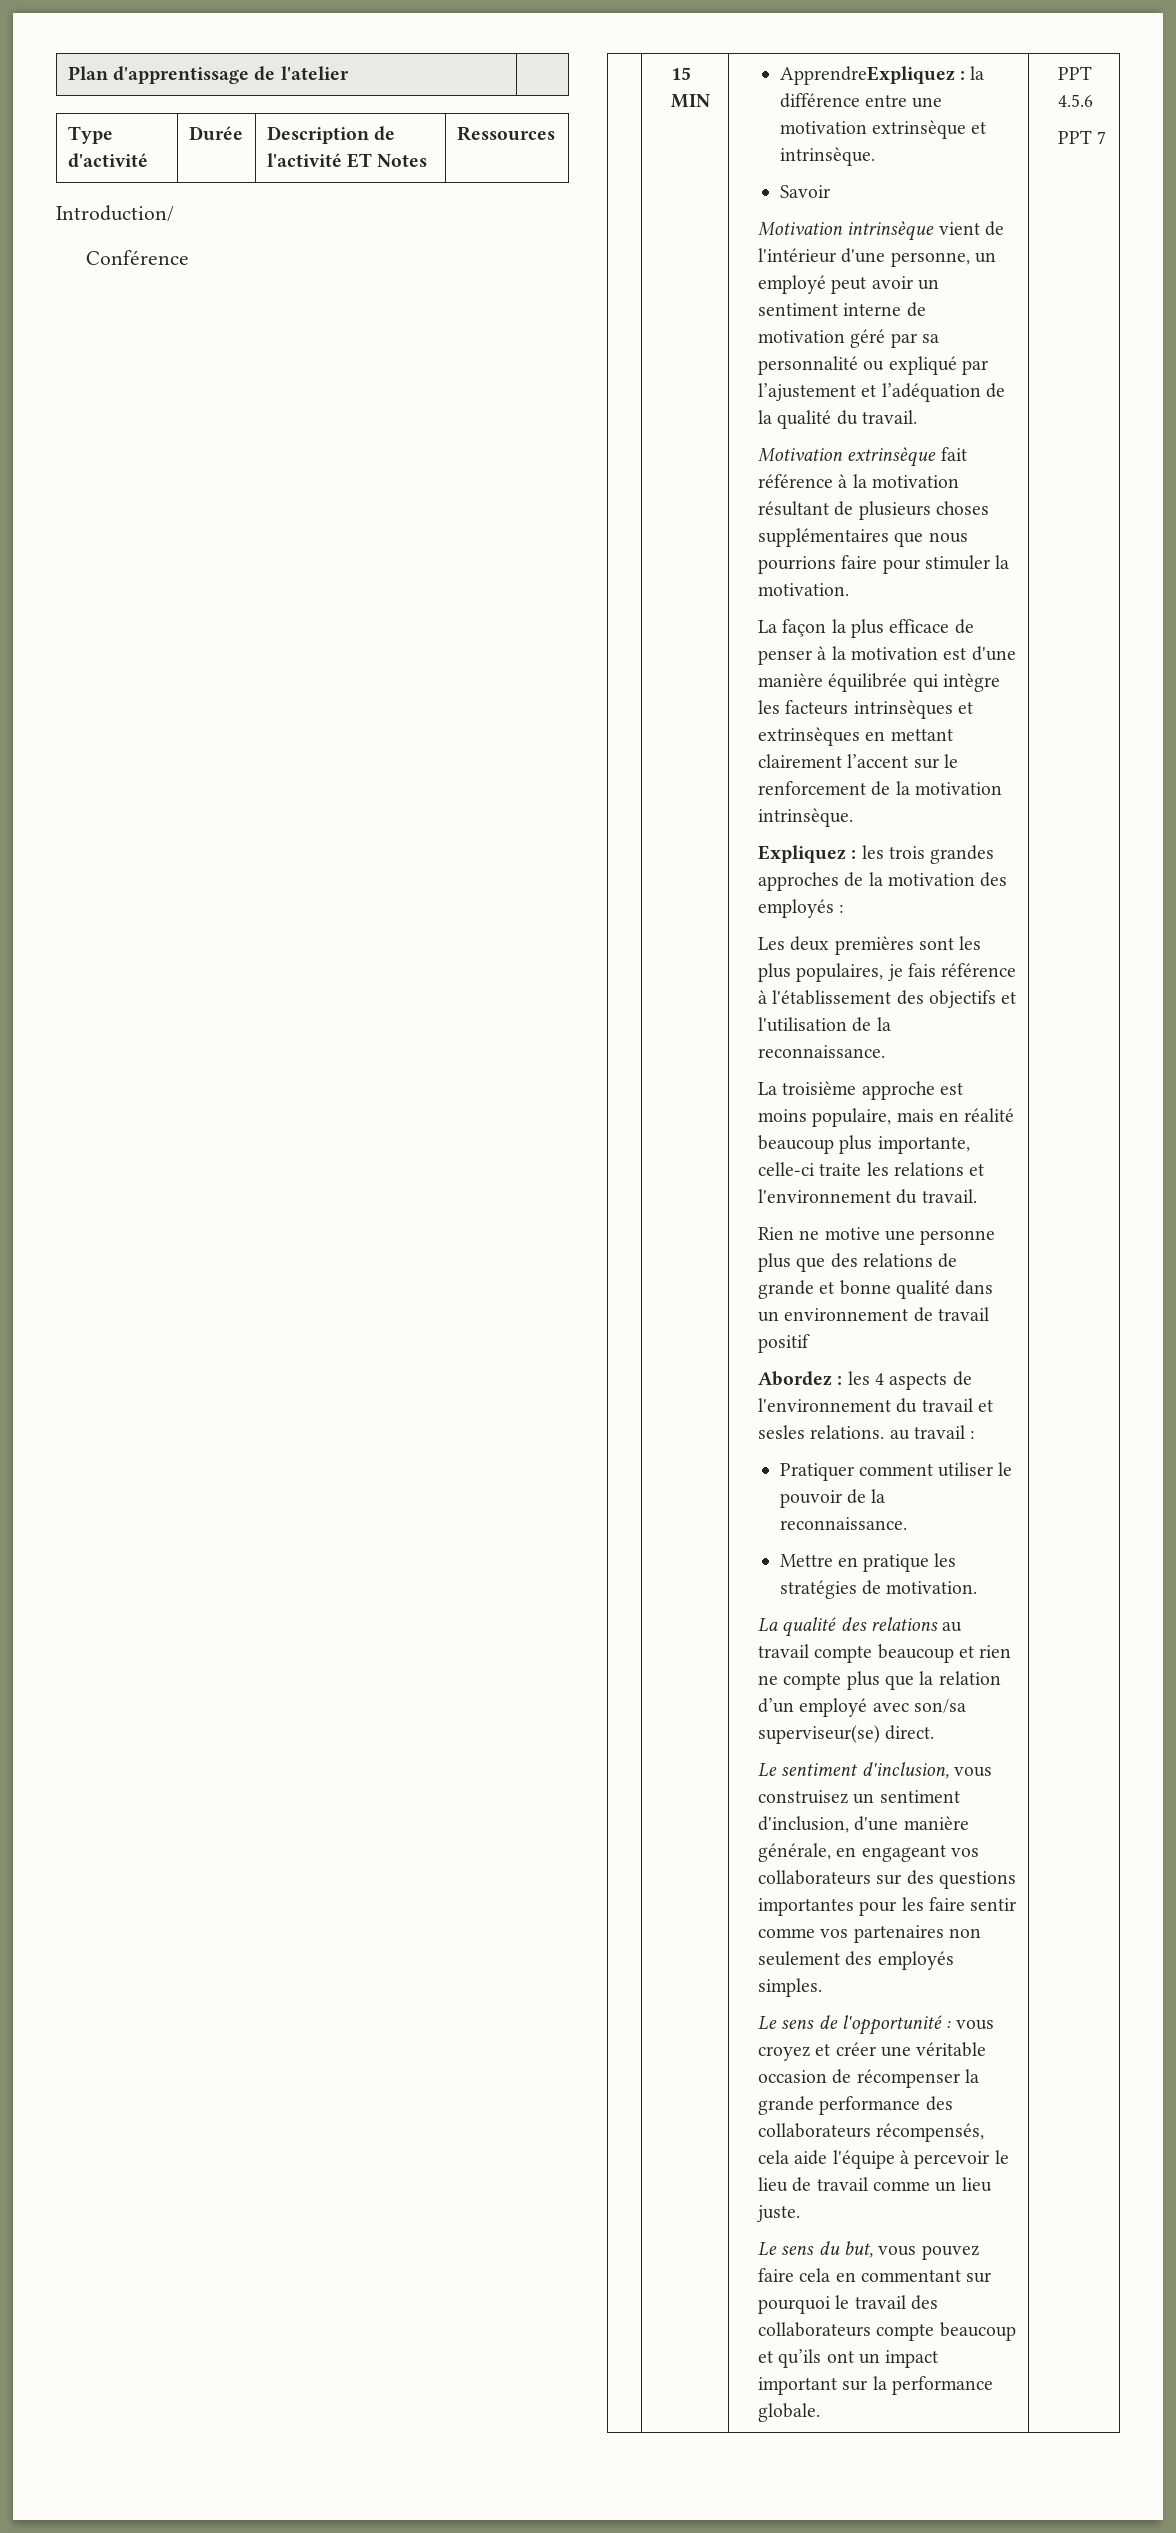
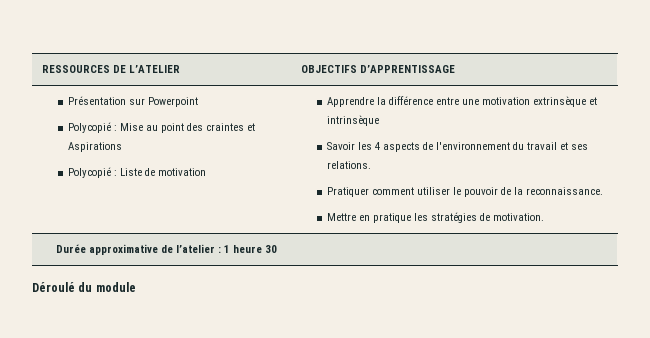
- Plan d'apprentissage de l'atelier |
- Type d'activité | Durée | Description de l'activité ET Notes | Ressources
- Introduction/
- Conférence
- | 15 MIN | ApprendreExpliquez : la différence entre une motivation extrinsèque et intrinsèque.
+ RESSOURCES DE L’ATELIER | OBJECTIFS D’APPRENTISSAGE
+ Présentation sur Powerpoint
+ Polycopié : Mise au point des craintes et Aspirations
+ Polycopié : Liste de motivation | Apprendre la différence entre une motivation extrinsèque et intrinsèque
- Savoir
- Motivation intrinsèque vient de l'intérieur d'une personne, un employé peut avoir un sentiment interne de motivation géré par sa personnalité ou expliqué par l’ajustement et l’adéquation de la qualité du travail.
- Motivation extrinsèque fait référence à la motivation résultant de plusieurs choses supplémentaires que nous pourrions faire pour stimuler la motivation.
- La façon la plus efficace de penser à la motivation est d'une manière équilibrée qui intègre les facteurs intrinsèques et extrinsèques en mettant clairement l’accent sur le renforcement de la motivation intrinsèque.
- Expliquez : les trois grandes approches de la motivation des employés :
- Les deux premières sont les plus populaires, je fais référence à l'établissement des objectifs et l'utilisation de la reconnaissance.
- La troisième approche est moins populaire, mais en réalité beaucoup plus importante, celle-ci traite les relations et l'environnement du travail.
- Rien ne motive une personne plus que des relations de grande et bonne qualité dans un environnement de travail positif
- Abordez : les 4 aspects de l'environnement du travail et sesles relations. au travail :
+ Savoir les 4 aspects de l'environnement du travail et ses relations.
- La qualité des relations au travail compte beaucoup et rien ne compte plus que la relation d’un employé avec son/sa superviseur(se) direct.
- Le sentiment d'inclusion, vous construisez un sentiment d'inclusion, d'une manière générale, en engageant vos collaborateurs sur des questions importantes pour les faire sentir comme vos partenaires non seulement des employés simples.
- Le sens de l'opportunité : vous croyez et créer une véritable occasion de récompenser la grande performance des collaborateurs récompensés, cela aide l'équipe à percevoir le lieu de travail comme un lieu juste.
- Le sens du but, vous pouvez faire cela en commentant sur pourquoi le travail des collaborateurs compte beaucoup et qu’ils ont un impact important sur la performance globale. | PPT 4.5.6
- PPT 7
+ Durée approximative de l’atelier : 1 heure 30
+ Déroulé du module

